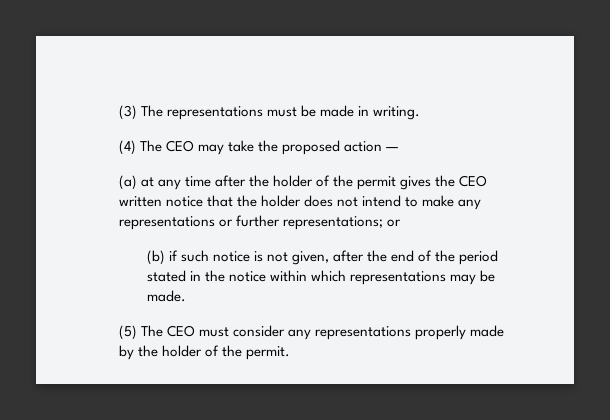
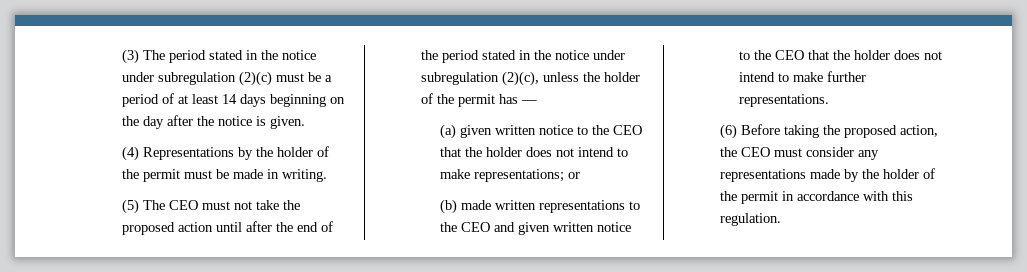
- (3) The representations must be made in writing.
+ (3) The period stated in the notice under subregulation (2)(c) must be a period of at least 14 days beginning on the day after the notice is given.
+ (4) Representations by the holder of the permit must be made in writing.
- (4) The CEO may take the proposed action —
- (a) at any time after the holder of the permit gives the CEO written notice that the holder does not intend to make any representations or further representations; or
- (b) if such notice is not given, after the end of the period stated in the notice within which representations may be made.
- (5) The CEO must consider any representations properly made by the holder of the permit.
+ (5) The CEO must not take the proposed action until after the end of the period stated in the notice under subregulation (2)(c), unless the holder of the permit has —
+ (a) given written notice to the CEO that the holder does not intend to make representations; or
+ (b) made written representations to the CEO and given written notice to the CEO that the holder does not intend to make further representations.
+ (6) Before taking the proposed action, the CEO must consider any representations made by the holder of the permit in accordance with this regulation.

